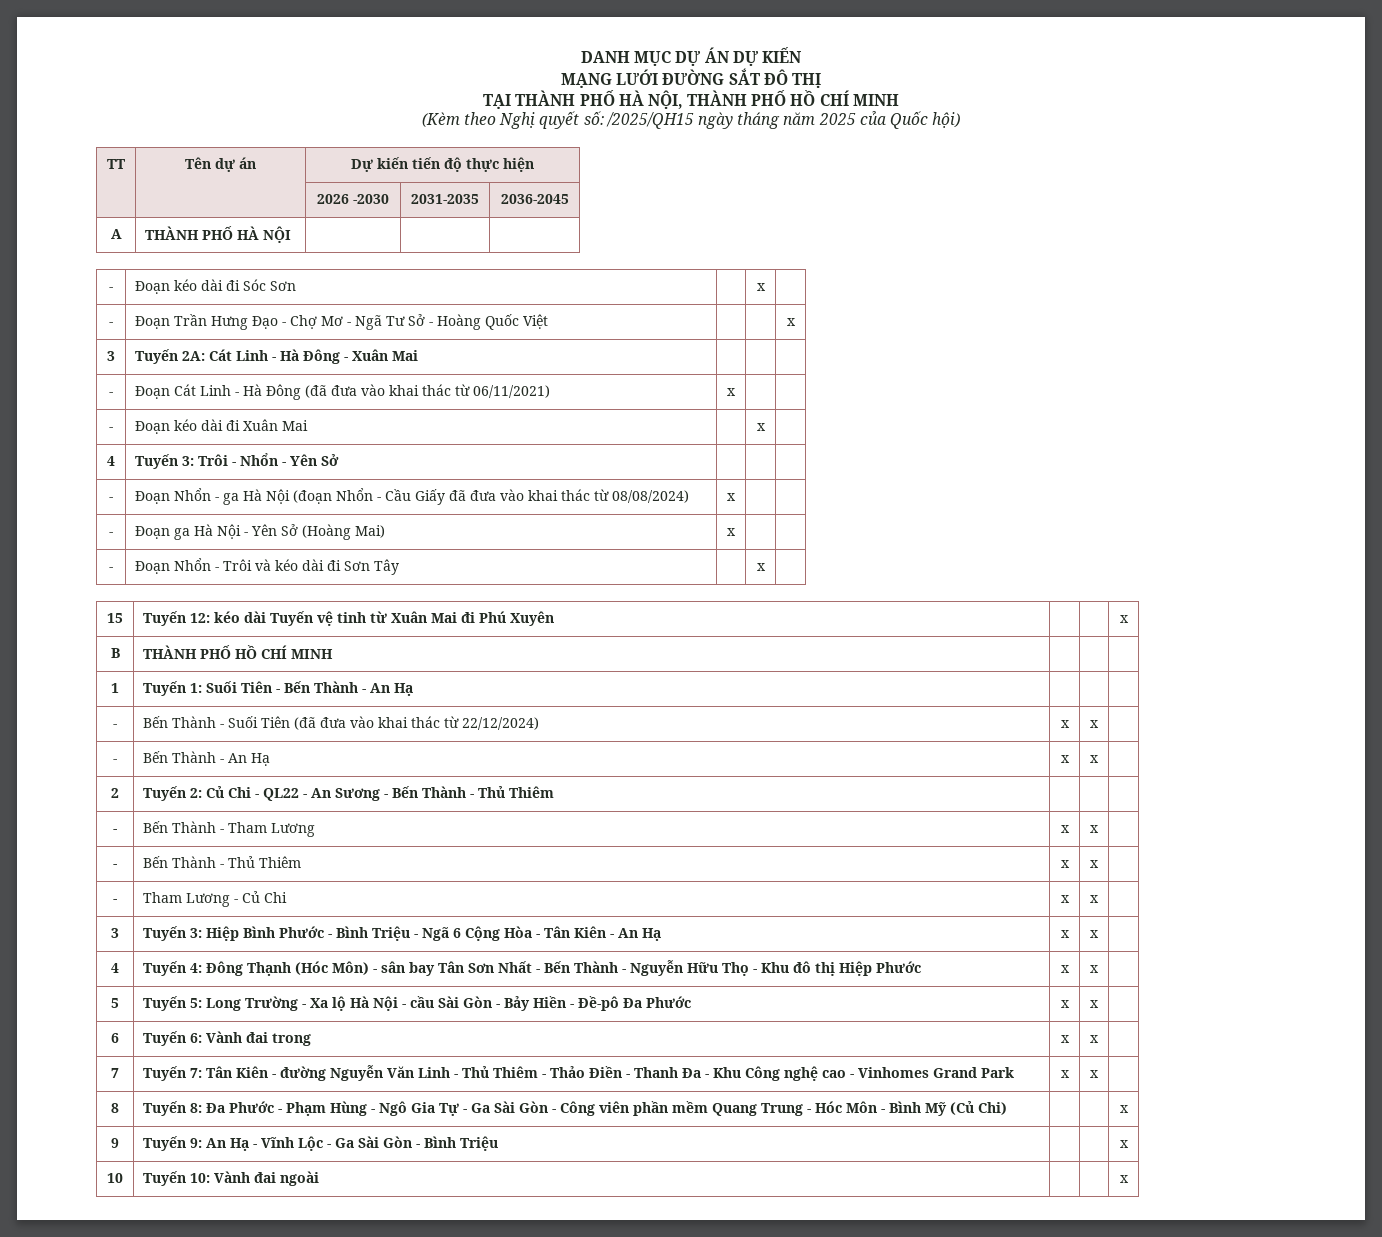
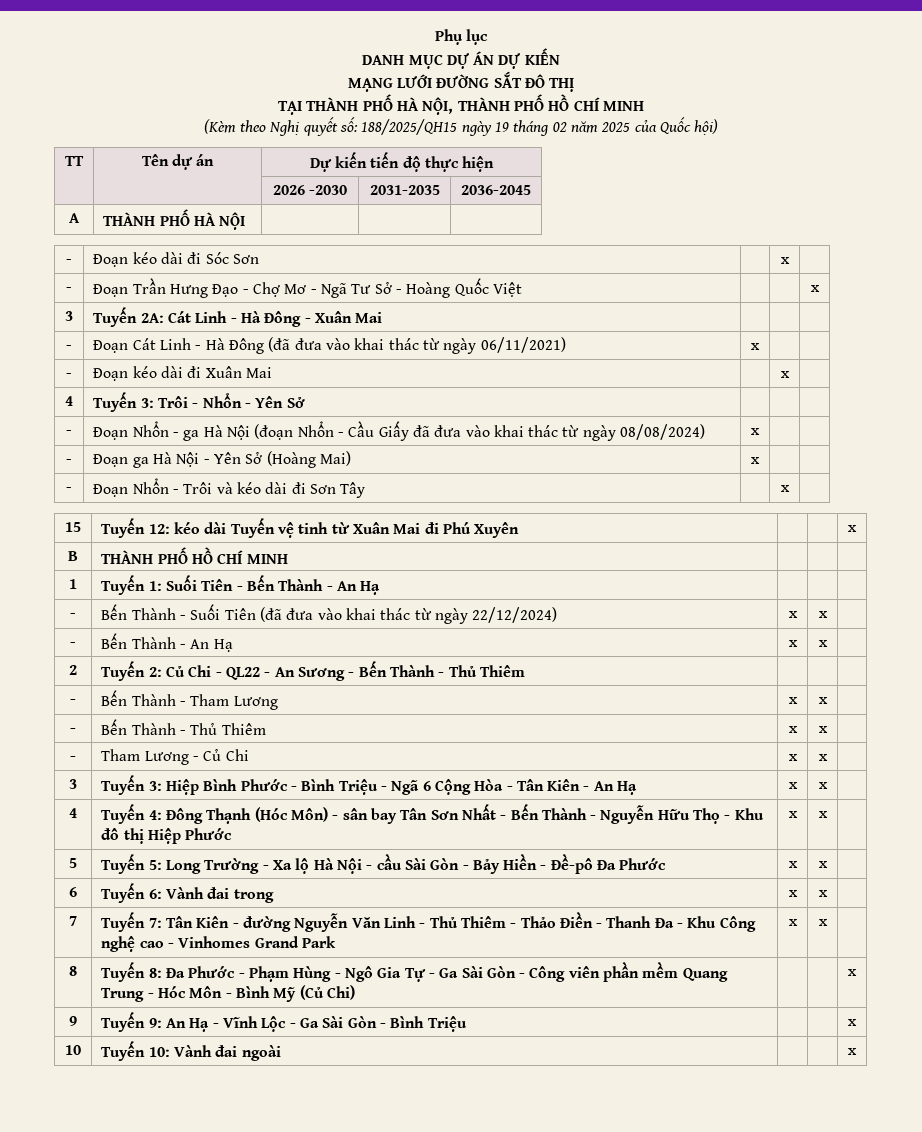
+ Phụ lục
- (Kèm theo Nghị quyết số: /2025/QH15 ngày tháng năm 2025 của Quốc hội)
+ (Kèm theo Nghị quyết số: 188/2025/QH15 ngày 19 tháng 02 năm 2025 của Quốc hội)
- - | Đoạn Cát Linh - Hà Đông (đã đưa vào khai thác từ 06/11/2021) | x | |
+ - | Đoạn Cát Linh - Hà Đông (đã đưa vào khai thác từ ngày 06/11/2021) | x | |
- - | Đoạn Nhổn - ga Hà Nội (đoạn Nhổn - Cầu Giấy đã đưa vào khai thác từ 08/08/2024) | x | |
+ - | Đoạn Nhổn - ga Hà Nội (đoạn Nhổn - Cầu Giấy đã đưa vào khai thác từ ngày 08/08/2024) | x | |
- - | Bến Thành - Suối Tiên (đã đưa vào khai thác từ 22/12/2024) | x | x |
+ - | Bến Thành - Suối Tiên (đã đưa vào khai thác từ ngày 22/12/2024) | x | x |

